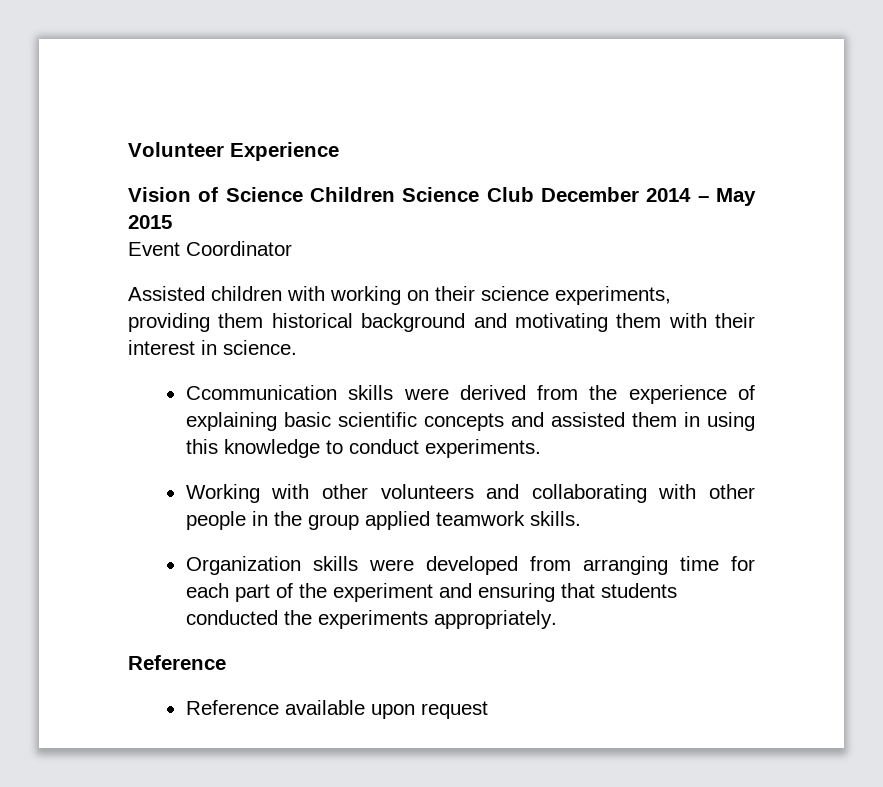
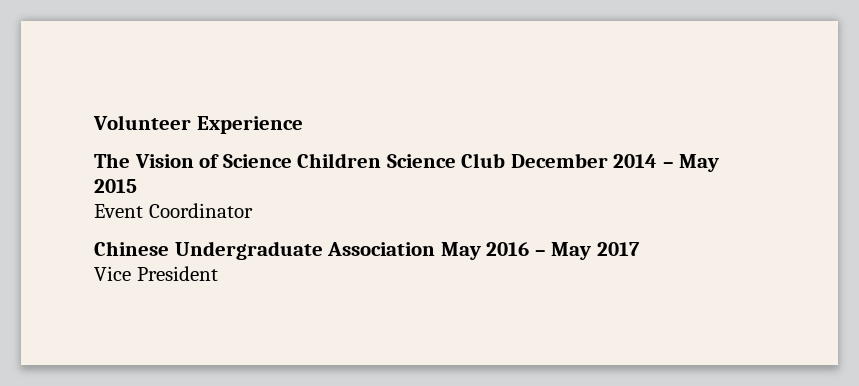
- Vision of Science Children Science Club December 2014 – May 2015
+ The Vision of Science Children Science Club December 2014 – May 2015
- Assisted children with working on their science experiments, providing them historical background and motivating them with their interest in science.
- Ccommunication skills were derived from the experience of explaining basic scientific concepts and assisted them in using this knowledge to conduct experiments.
- Working with other volunteers and collaborating with other people in the group applied teamwork skills.
- Organization skills were developed from arranging time for each part of the experiment and ensuring that students conducted the experiments appropriately.
- Reference
- Reference available upon request
+ Chinese Undergraduate Association May 2016 – May 2017
+ Vice President

